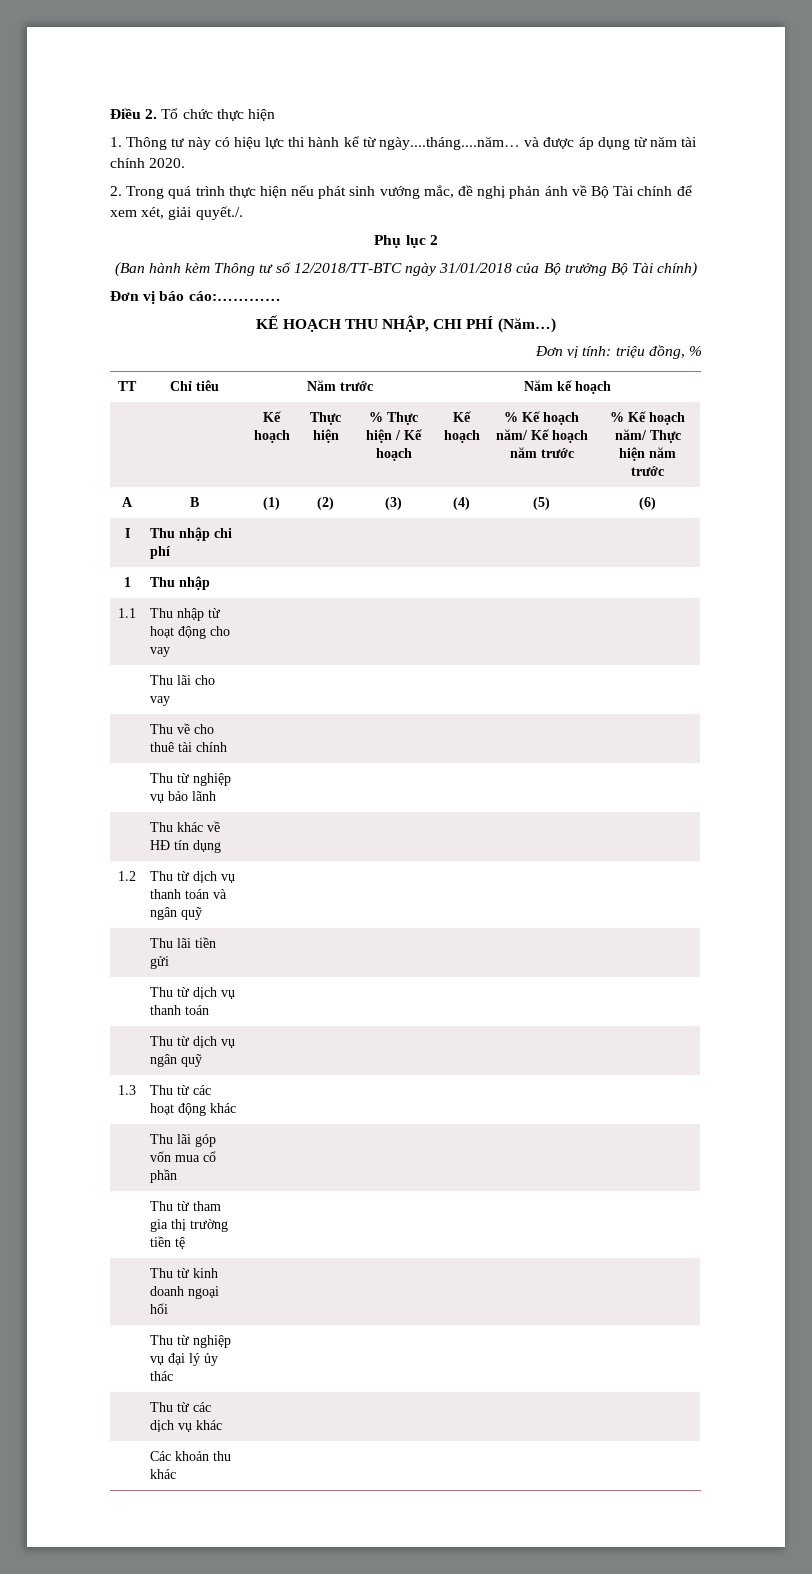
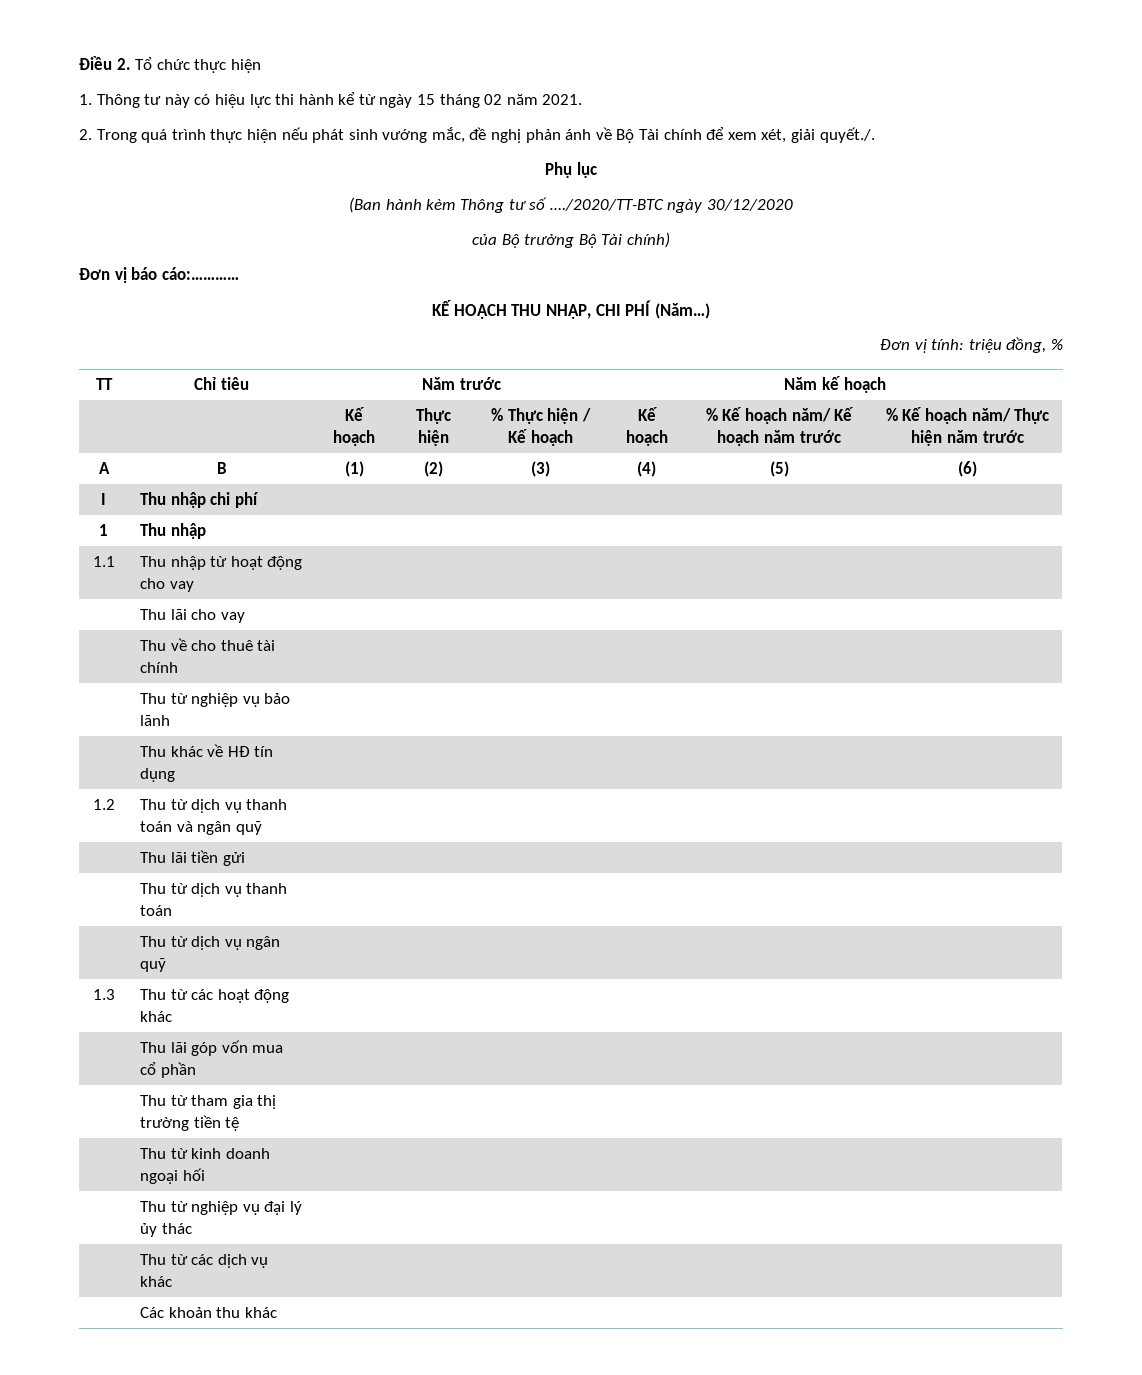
- 1. Thông tư này có hiệu lực thi hành kể từ ngày....tháng....năm… và được áp dụng từ năm tài chính 2020.
+ 1. Thông tư này có hiệu lực thi hành kể từ ngày 15 tháng 02 năm 2021.
- Phụ lục 2
+ Phụ lục
- (Ban hành kèm Thông tư số 12/2018/TT-BTC ngày 31/01/2018 của Bộ trưởng Bộ Tài chính)
+ (Ban hành kèm Thông tư số …./2020/TT-BTC ngày 30/12/2020
+ của Bộ trưởng Bộ Tài chính)

